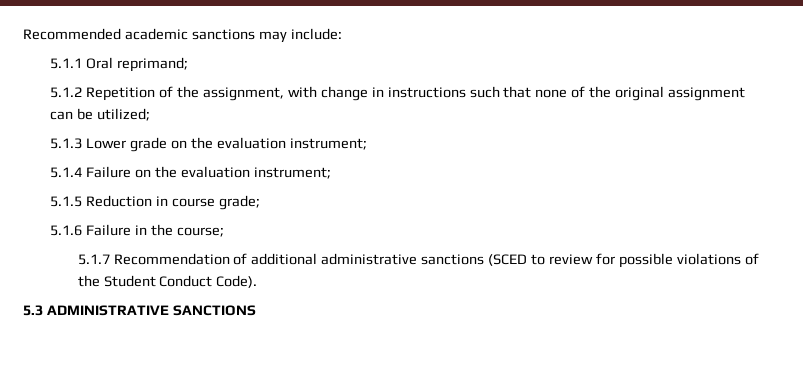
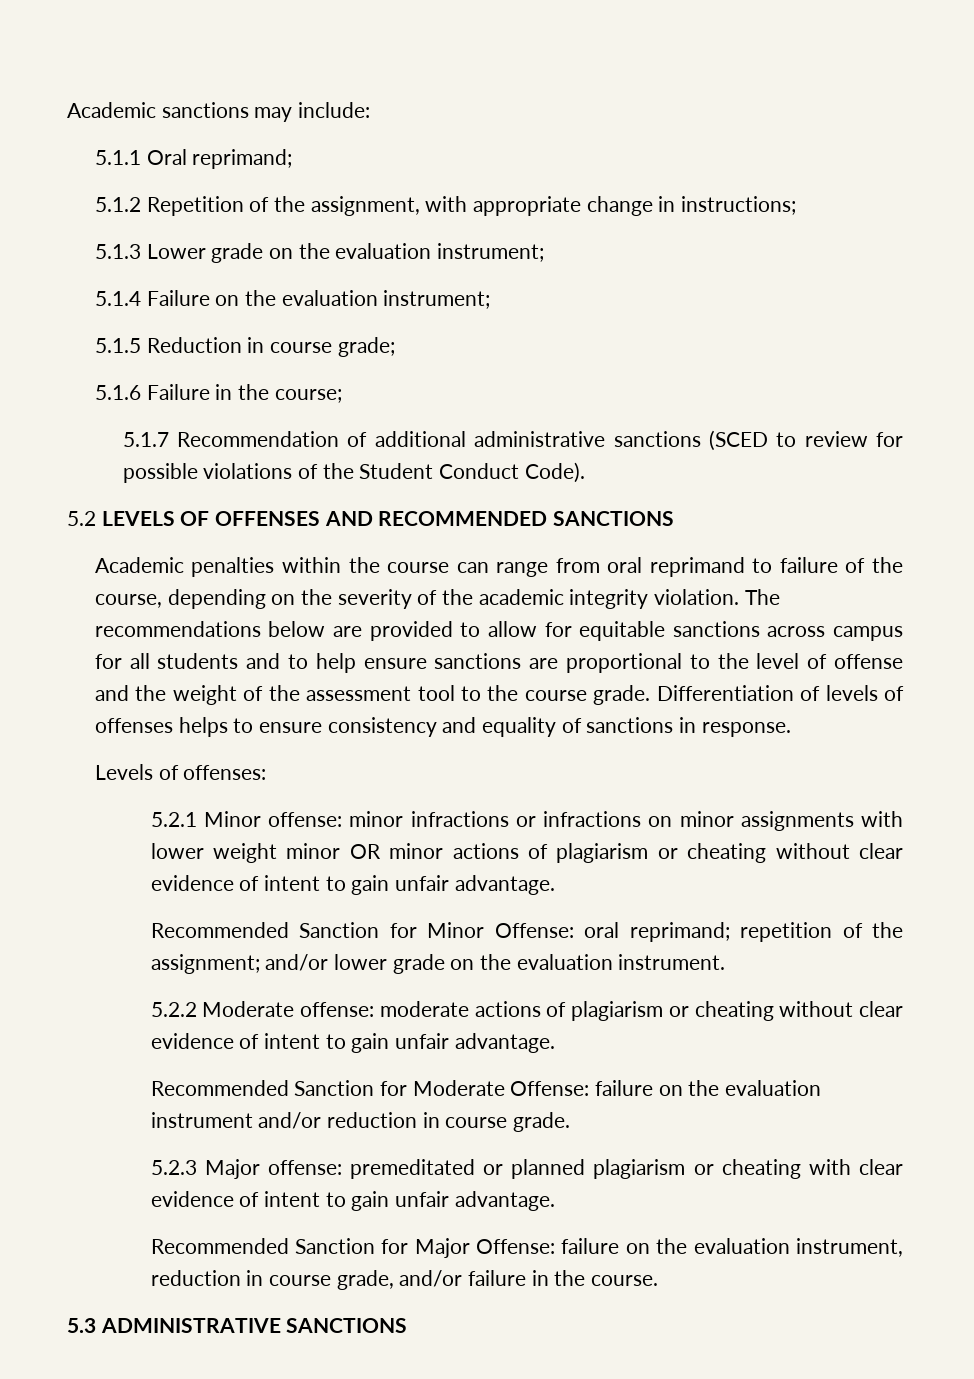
- Recommended academic sanctions may include:
+ Academic sanctions may include:
- 5.1.2 Repetition of the assignment, with change in instructions such that none of the original assignment can be utilized;
+ 5.1.2 Repetition of the assignment, with appropriate change in instructions;
+ 5.2 LEVELS OF OFFENSES AND RECOMMENDED SANCTIONS
+ Academic penalties within the course can range from oral reprimand to failure of the course, depending on the severity of the academic integrity violation. The recommendations below are provided to allow for equitable sanctions across campus for all students and to help ensure sanctions are proportional to the level of offense and the weight of the assessment tool to the course grade. Differentiation of levels of offenses helps to ensure consistency and equality of sanctions in response.
+ Levels of offenses:
+ 5.2.1 Minor offense: minor infractions or infractions on minor assignments with lower weight minor OR minor actions of plagiarism or cheating without clear evidence of intent to gain unfair advantage.
+ Recommended Sanction for Minor Offense: oral reprimand; repetition of the assignment; and/or lower grade on the evaluation instrument.
+ 5.2.2 Moderate offense: moderate actions of plagiarism or cheating without clear evidence of intent to gain unfair advantage.
+ Recommended Sanction for Moderate Offense: failure on the evaluation instrument and/or reduction in course grade.
+ 5.2.3 Major offense: premeditated or planned plagiarism or cheating with clear evidence of intent to gain unfair advantage.
+ Recommended Sanction for Major Offense: failure on the evaluation instrument, reduction in course grade, and/or failure in the course.

